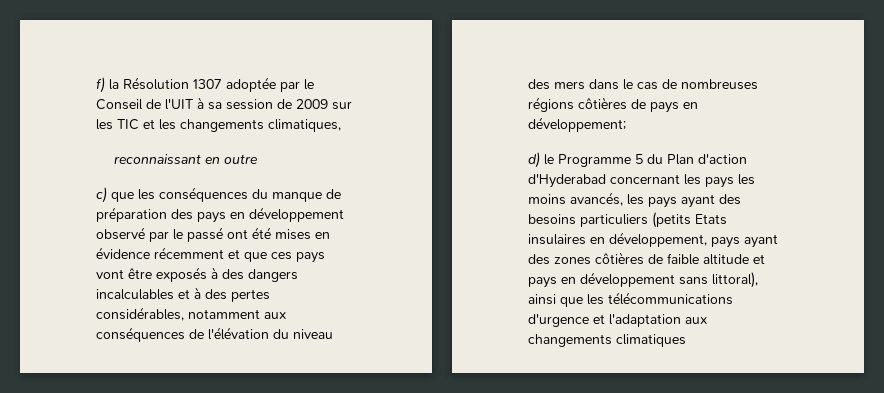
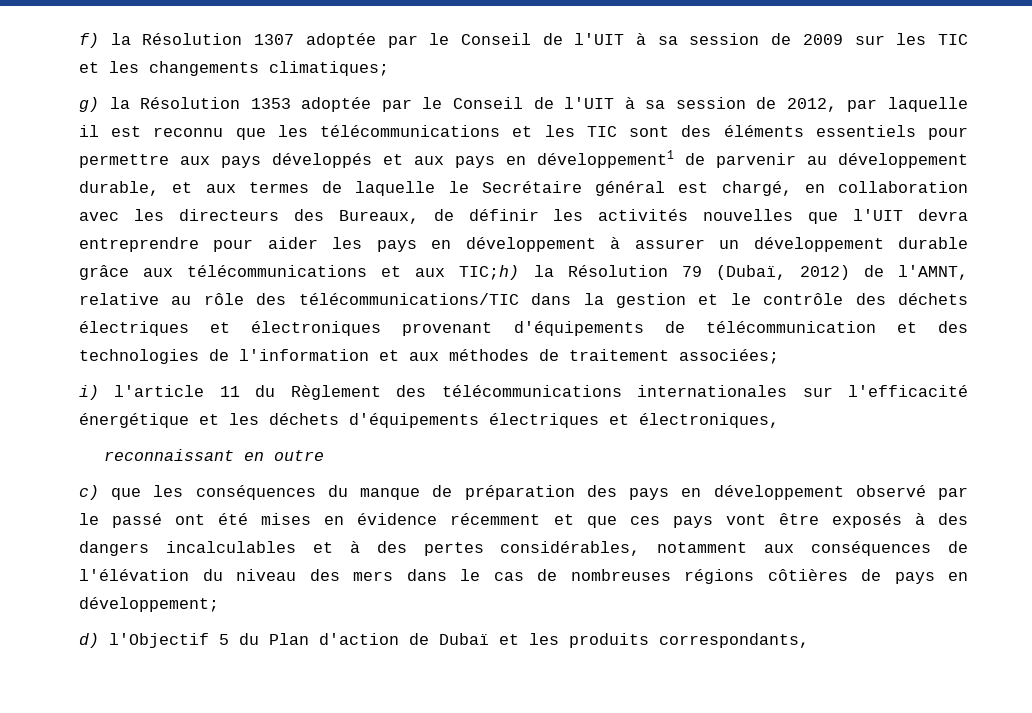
- f) la Résolution 1307 adoptée par le Conseil de l'UIT à sa session de 2009 sur les TIC et les changements climatiques,
+ f) la Résolution 1307 adoptée par le Conseil de l'UIT à sa session de 2009 sur les TIC et les changements climatiques;
+ g) la Résolution 1353 adoptée par le Conseil de l'UIT à sa session de 2012, par laquelle il est reconnu que les télécommunications et les TIC sont des éléments essentiels pour permettre aux pays développés et aux pays en développement1 de parvenir au développement durable, et aux termes de laquelle le Secrétaire général est chargé, en collaboration avec les directeurs des Bureaux, de définir les activités nouvelles que l'UIT devra entreprendre pour aider les pays en développement à assurer un développement durable grâce aux télécommunications et aux TIC;h) la Résolution 79 (Dubaï, 2012) de l'AMNT, relative au rôle des télécommunications/TIC dans la gestion et le contrôle des déchets électriques et électroniques provenant d'équipements de télécommunication et des technologies de l'information et aux méthodes de traitement associées;
+ i) l'article 11 du Règlement des télécommunications internationales sur l'efficacité énergétique et les déchets d'équipements électriques et électroniques,
- d) le Programme 5 du Plan d'action d'Hyderabad concernant les pays les moins avancés, les pays ayant des besoins particuliers (petits Etats insulaires en développement, pays ayant des zones côtières de faible altitude et pays en développement sans littoral), ainsi que les télécommunications d'urgence et l'adaptation aux changements climatiques
+ d) l'Objectif 5 du Plan d'action de Dubaï et les produits correspondants,

